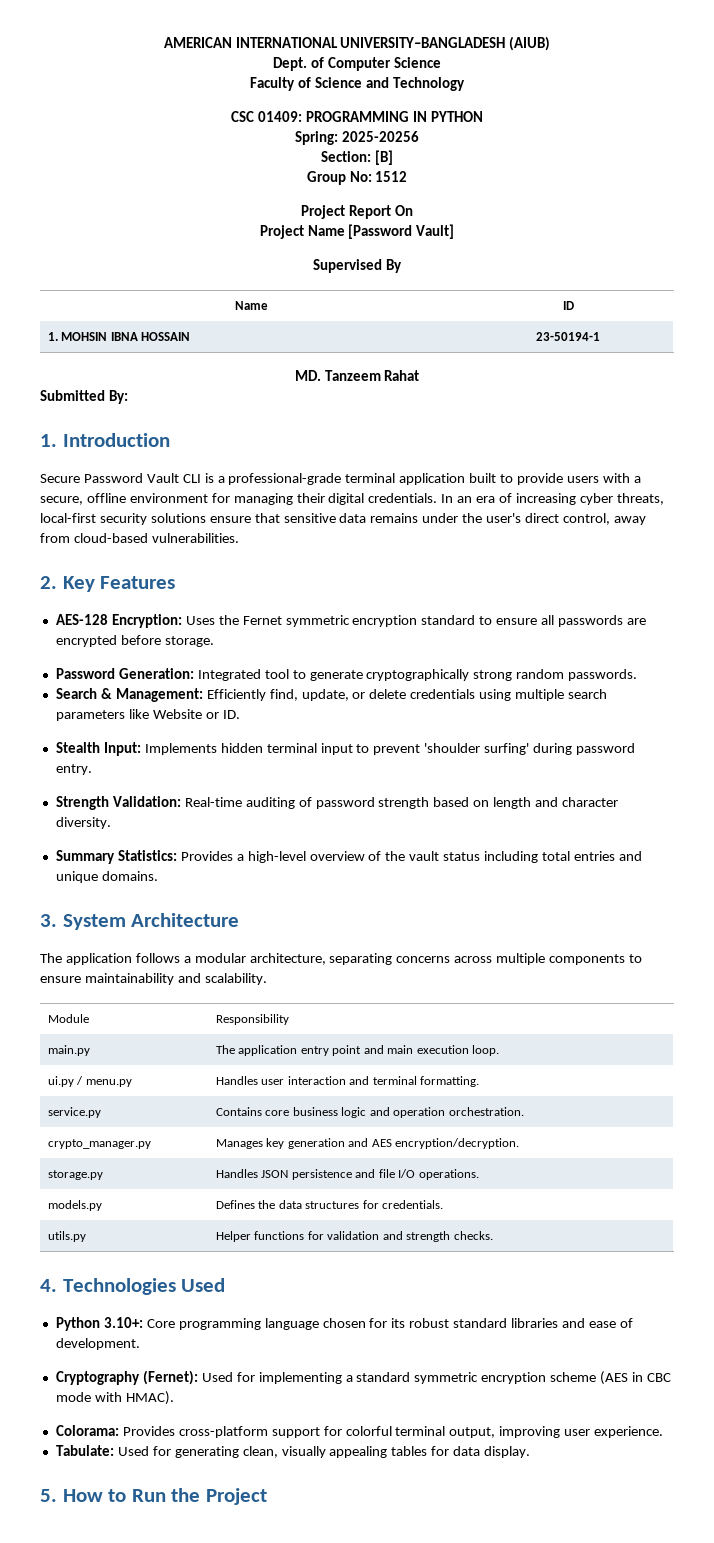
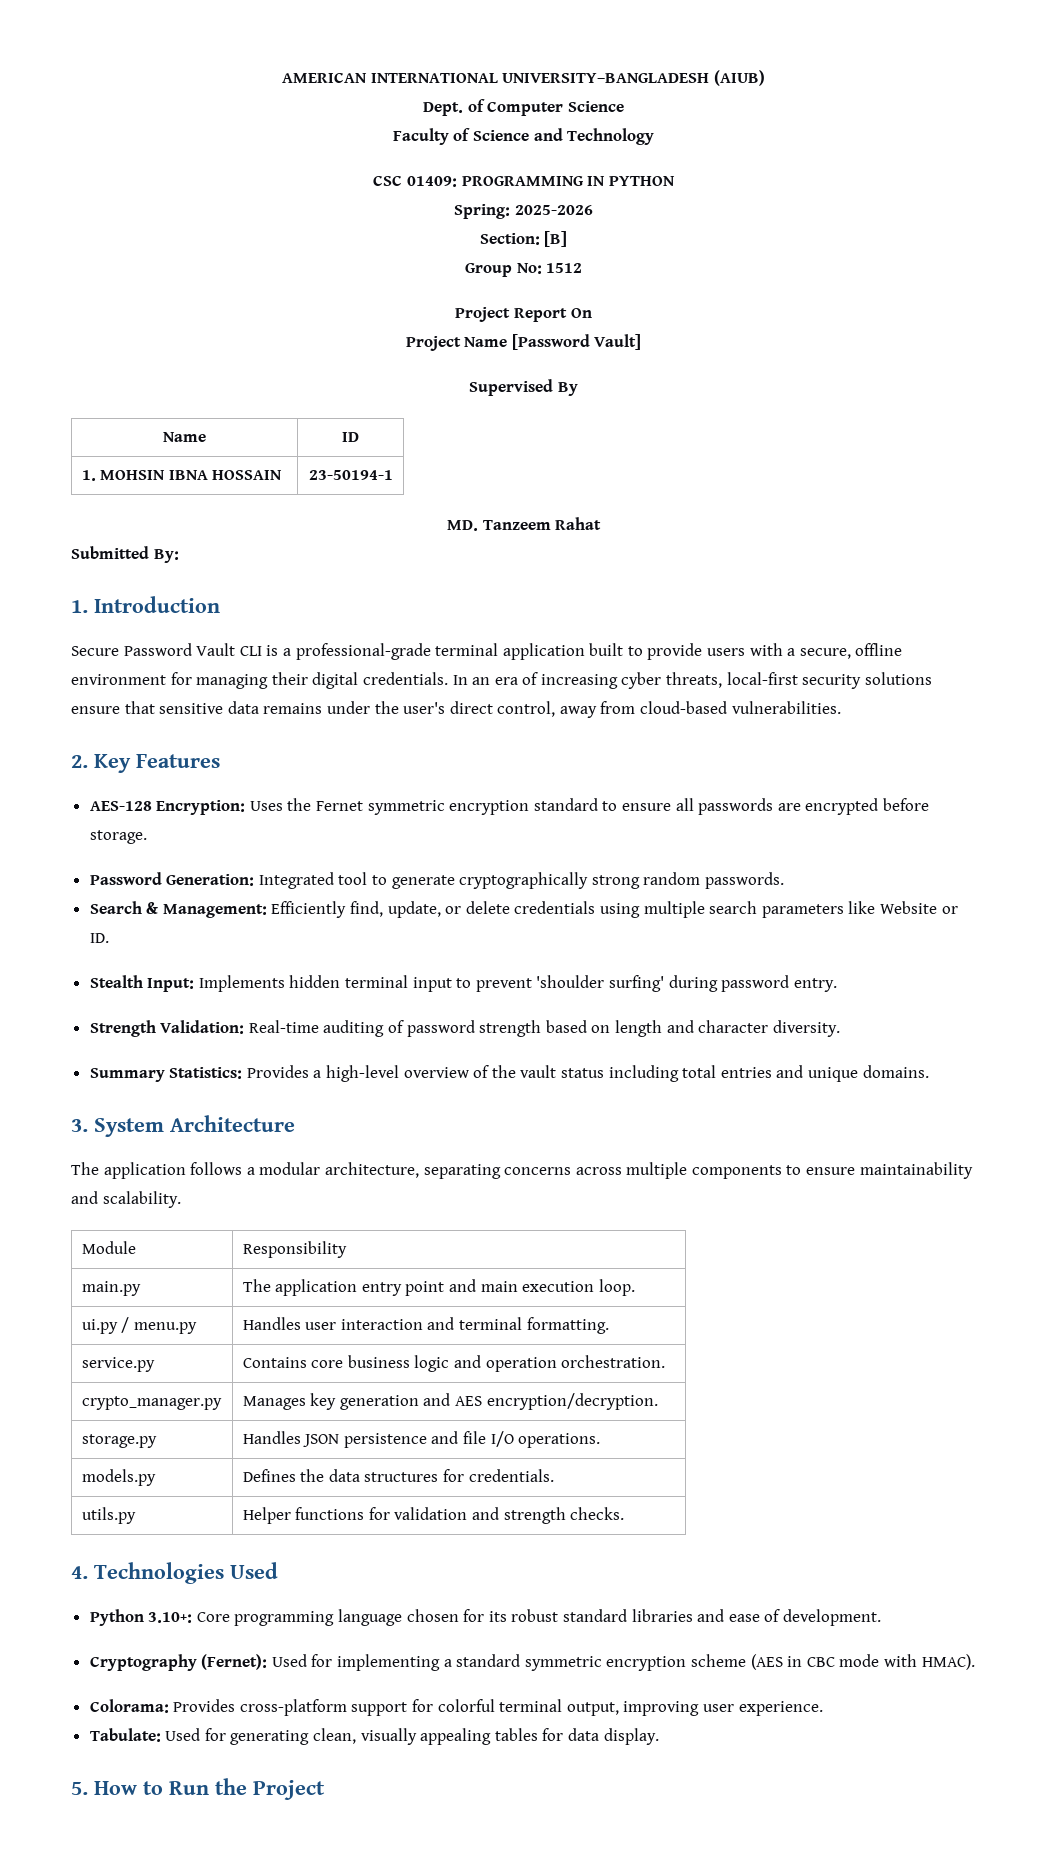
- Spring: 2025-20256
+ Spring: 2025-2026

